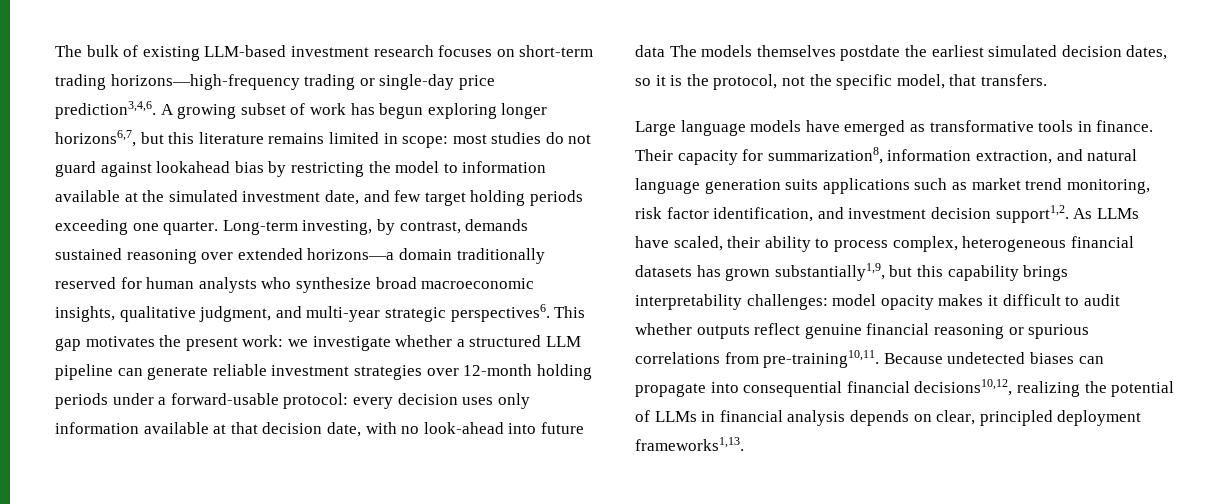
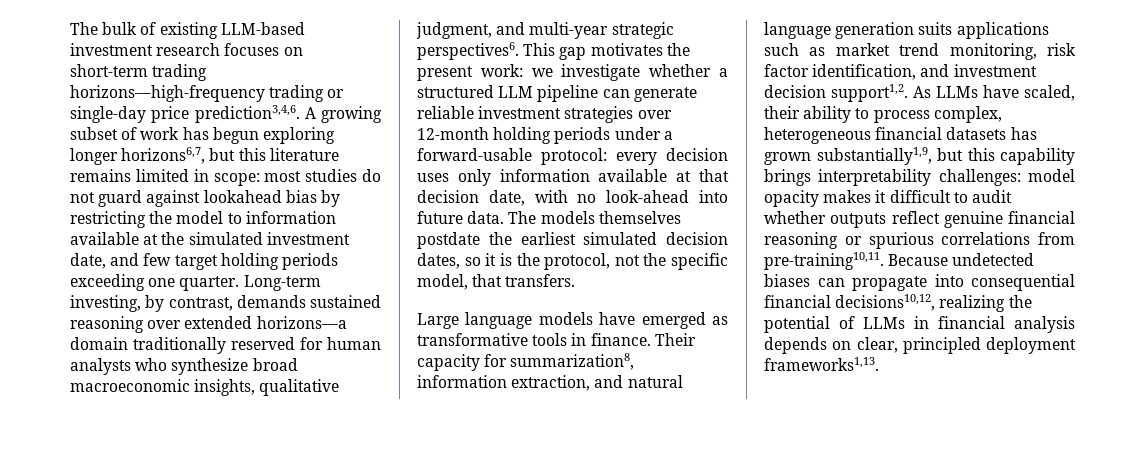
- every decision uses only information available at that decision date, with no look-ahead into future data The models themselves postdate the earliest simulated decision dates, so it is the protocol, not the specific model, that transfers.
+ every decision uses only information available at that decision date, with no look-ahead into future data. The models themselves postdate the earliest simulated decision dates, so it is the protocol, not the specific model, that transfers.

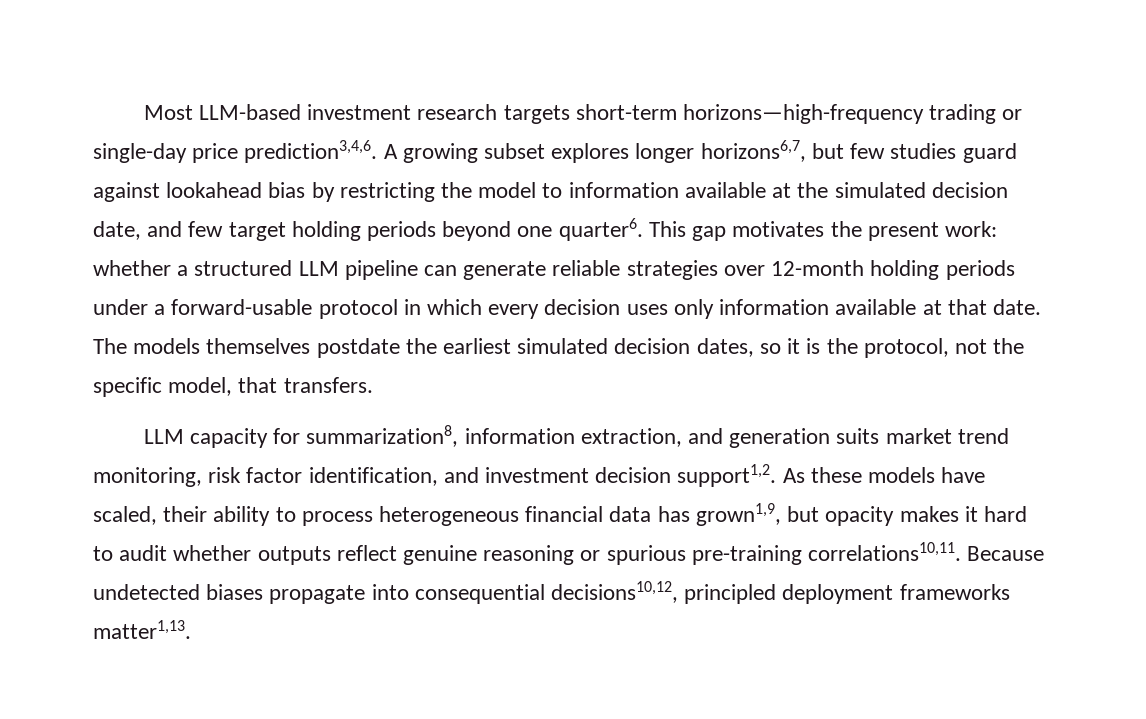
- The bulk of existing LLM-based investment research focuses on short-term trading horizons—high-frequency trading or single-day price prediction3,4,6.
+ Most LLM-based investment research targets short-term horizons—high-frequency trading or single-day price prediction3,4,6.
- A growing subset of work has begun exploring longer horizons6,7, but this literature remains limited in scope: most studies do not guard against lookahead bias by restricting the model to information available at the simulated investment date, and few target holding periods exceeding one quarter. Long-term investing, by contrast, demands sustained reasoning over extended horizons—a domain traditionally reserved for human analysts who synthesize broad macroeconomic insights, qualitative judgment, and multi-year strategic perspectives6.
+ A growing subset explores longer horizons6,7, but few studies guard against lookahead bias by restricting the model to information available at the simulated decision date, and few target holding periods beyond one quarter6.
- This gap motivates the present work: we investigate whether a structured LLM pipeline can generate reliable investment strategies over 12-month holding periods under a forward-usable protocol: every decision uses only information available at that decision date, with no look-ahead into future data.
+ This gap motivates the present work: whether a structured LLM pipeline can generate reliable strategies over 12-month holding periods under a forward-usable protocol in which every decision uses only information available at that date.
- Large language models have emerged as transformative tools in finance. Their capacity for summarization8, information extraction, and natural language generation suits applications such as market trend monitoring, risk factor identification, and investment decision support1,2.
+ LLM capacity for summarization8, information extraction, and generation suits market trend monitoring, risk factor identification, and investment decision support1,2.
- As LLMs have scaled, their ability to process complex, heterogeneous financial datasets has grown substantially1,9, but this capability brings interpretability challenges: model opacity makes it difficult to audit whether outputs reflect genuine financial reasoning or spurious correlations from pre-training10,11.
+ As these models have scaled, their ability to process heterogeneous financial data has grown1,9, but opacity makes it hard to audit whether outputs reflect genuine reasoning or spurious pre-training correlations10,11.
- Because undetected biases can propagate into consequential financial decisions10,12, realizing the potential of LLMs in financial analysis depends on clear, principled deployment frameworks1,13.
+ Because undetected biases propagate into consequential decisions10,12, principled deployment frameworks matter1,13.

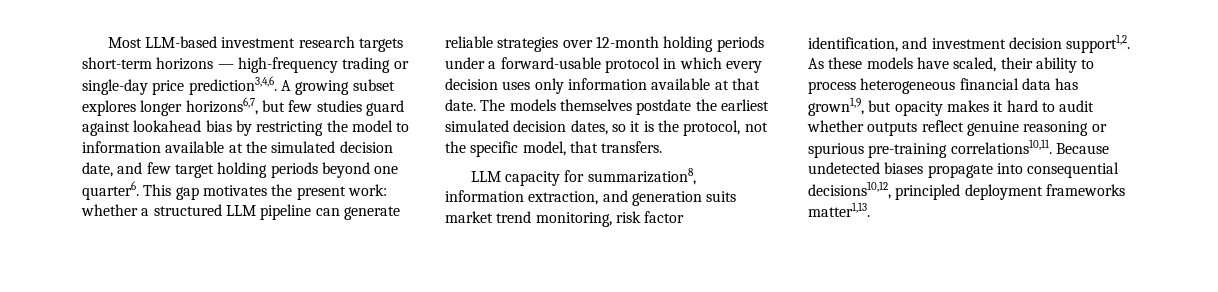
- Most LLM-based investment research targets short-term horizons—high-frequency trading or single-day price prediction3,4,6.
+ Most LLM-based investment research targets short-term horizons — high-frequency trading or single-day price prediction3,4,6.

